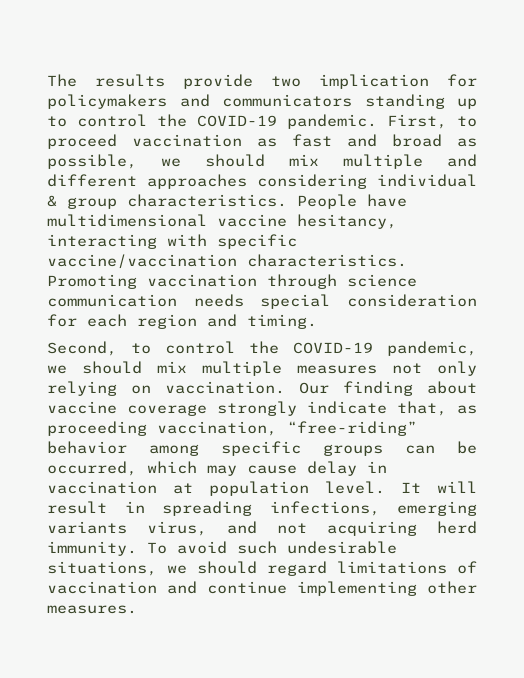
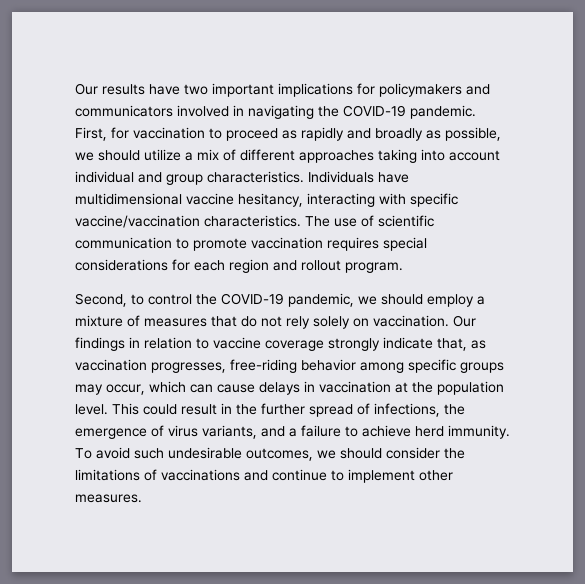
- The results provide two implication for policymakers and communicators standing up to control the COVID-19 pandemic. First, to proceed vaccination as fast and broad as possible, we should mix multiple and different approaches considering individual & group characteristics.
+ Our results have two important implications for policymakers and communicators involved in navigating the COVID-19 pandemic. First, for vaccination to proceed as rapidly and broadly as possible, we should utilize a mix of different approaches taking into account individual and group characteristics.
- People have multidimensional vaccine hesitancy, interacting with specific vaccine/vaccination characteristics.
+ Individuals have multidimensional vaccine hesitancy, interacting with specific vaccine/vaccination characteristics.
- Promoting vaccination through science communication needs special consideration for each region and timing.
+ The use of scientific communication to promote vaccination requires special considerations for each region and rollout program.
- Second, to control the COVID-19 pandemic, we should mix multiple measures not only relying on vaccination. Our finding about vaccine coverage strongly indicate that, as proceeding vaccination, “free-riding” behavior among specific groups can be occurred, which may cause delay in vaccination at population level.
+ Second, to control the COVID-19 pandemic, we should employ a mixture of measures that do not rely solely on vaccination. Our findings in relation to vaccine coverage strongly indicate that, as vaccination progresses, free-riding behavior among specific groups may occur, which can cause delays in vaccination at the population level.
- It will result in spreading infections, emerging variants virus, and not acquiring herd immunity.
+ This could result in the further spread of infections, the emergence of virus variants, and a failure to achieve herd immunity.
- To avoid such undesirable situations, we should regard limitations of vaccination and continue implementing other measures.
+ To avoid such undesirable outcomes, we should consider the limitations of vaccinations and continue to implement other measures.

